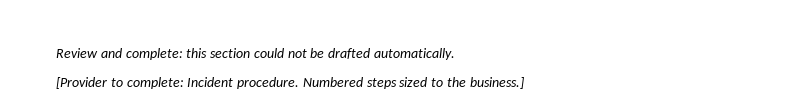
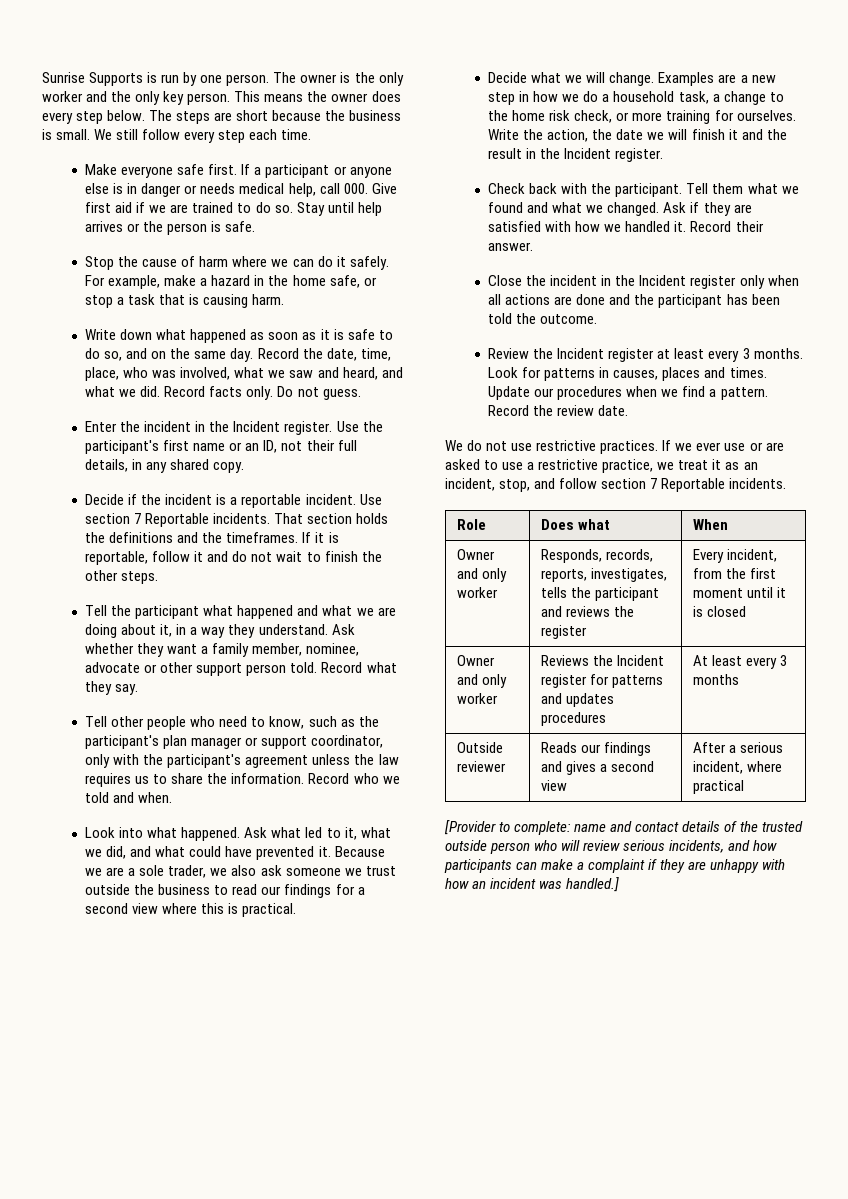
- Review and complete: this section could not be drafted automatically.
- [Provider to complete: Incident procedure. Numbered steps sized to the business.]
+ Sunrise Supports is run by one person. The owner is the only worker and the only key person. This means the owner does every step below. The steps are short because the business is small. We still follow every step each time.
+ Make everyone safe first. If a participant or anyone else is in danger or needs medical help, call 000. Give first aid if we are trained to do so. Stay until help arrives or the person is safe.
+ Stop the cause of harm where we can do it safely. For example, make a hazard in the home safe, or stop a task that is causing harm.
+ Write down what happened as soon as it is safe to do so, and on the same day. Record the date, time, place, who was involved, what we saw and heard, and what we did. Record facts only. Do not guess.
+ Enter the incident in the Incident register. Use the participant's first name or an ID, not their full details, in any shared copy.
+ Decide if the incident is a reportable incident. Use section 7 Reportable incidents. That section holds the definitions and the timeframes. If it is reportable, follow it and do not wait to finish the other steps.
+ Tell the participant what happened and what we are doing about it, in a way they understand. Ask whether they want a family member, nominee, advocate or other support person told. Record what they say.
+ Tell other people who need to know, such as the participant's plan manager or support coordinator, only with the participant's agreement unless the law requires us to share the information. Record who we told and when.
+ Look into what happened. Ask what led to it, what we did, and what could have prevented it. Because we are a sole trader, we also ask someone we trust outside the business to read our findings for a second view where this is practical.
+ Decide what we will change. Examples are a new step in how we do a household task, a change to the home risk check, or more training for ourselves. Write the action, the date we will finish it and the result in the Incident register.
+ Check back with the participant. Tell them what we found and what we changed. Ask if they are satisfied with how we handled it. Record their answer.
+ Close the incident in the Incident register only when all actions are done and the participant has been told the outcome.
+ Review the Incident register at least every 3 months. Look for patterns in causes, places and times. Update our procedures when we find a pattern. Record the review date.
+ We do not use restrictive practices. If we ever use or are asked to use a restrictive practice, we treat it as an incident, stop, and follow section 7 Reportable incidents.
+ Role | Does what | When
+ Owner and only worker | Responds, records, reports, investigates, tells the participant and reviews the register | Every incident, from the first moment until it is closed
+ Owner and only worker | Reviews the Incident register for patterns and updates procedures | At least every 3 months
+ Outside reviewer | Reads our findings and gives a second view | After a serious incident, where practical
+ [Provider to complete: name and contact details of the trusted outside person who will review serious incidents, and how participants can make a complaint if they are unhappy with how an incident was handled.]

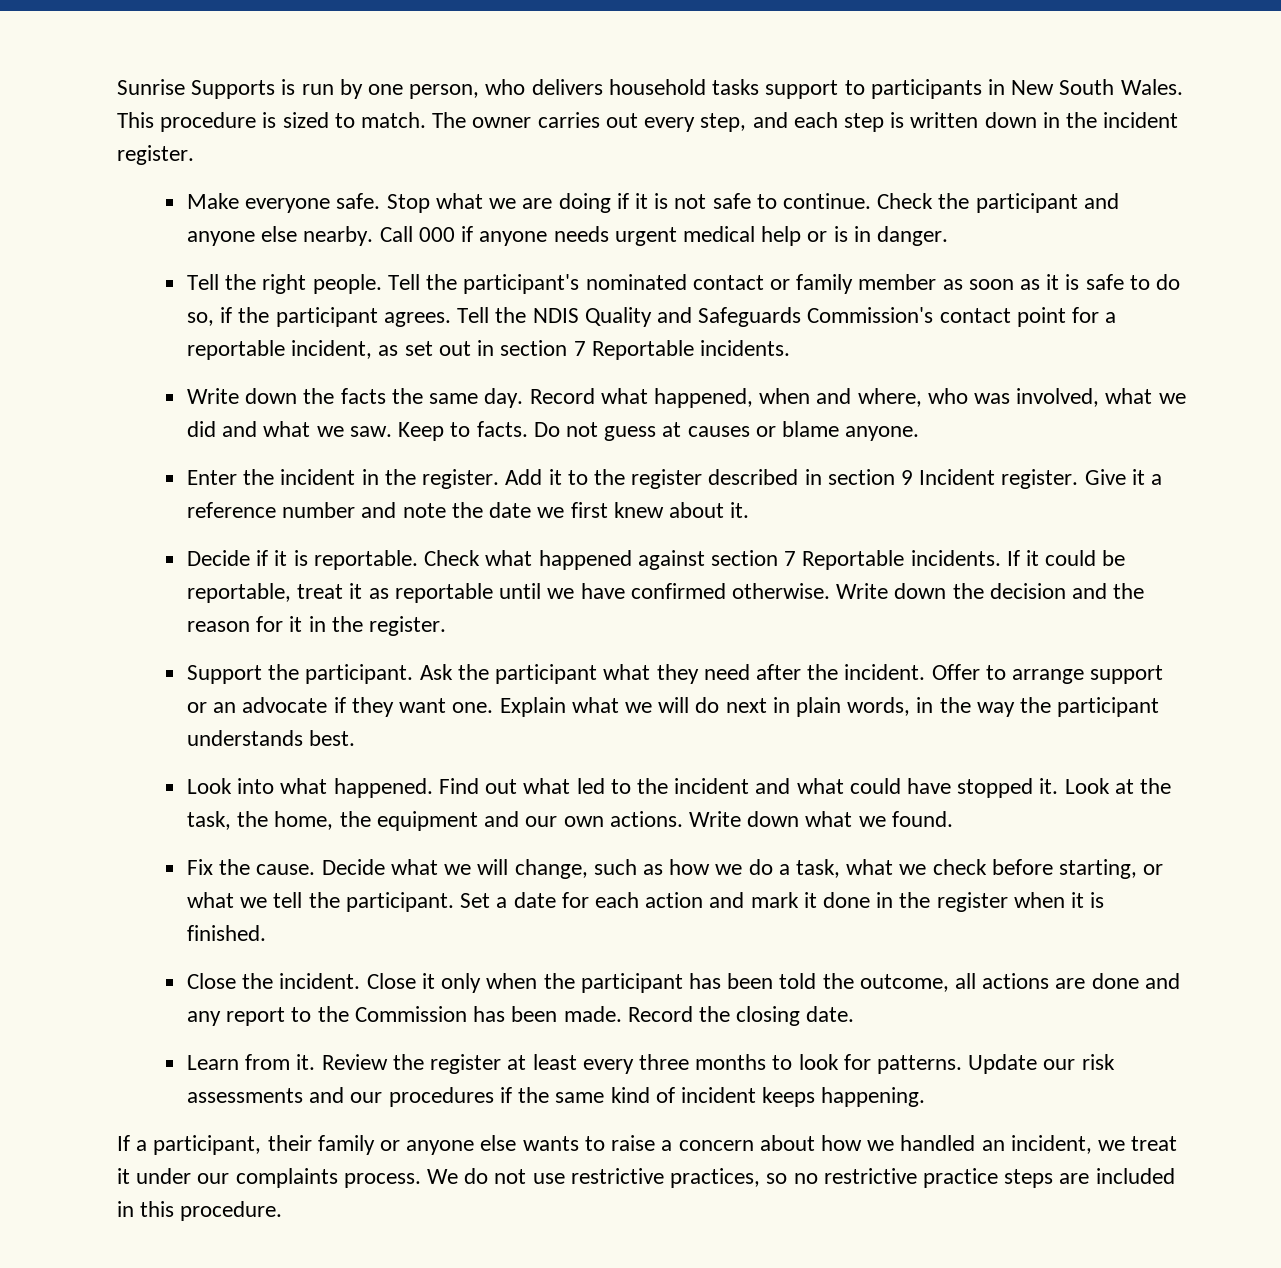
- Sunrise Supports is run by one person. The owner is the only worker and the only key person. This means the owner does every step below. The steps are short because the business is small. We still follow every step each time.
- Make everyone safe first. If a participant or anyone else is in danger or needs medical help, call 000. Give first aid if we are trained to do so. Stay until help arrives or the person is safe.
- Stop the cause of harm where we can do it safely. For example, make a hazard in the home safe, or stop a task that is causing harm.
- Write down what happened as soon as it is safe to do so, and on the same day. Record the date, time, place, who was involved, what we saw and heard, and what we did. Record facts only. Do not guess.
+ Sunrise Supports is run by one person, who delivers household tasks support to participants in New South Wales. This procedure is sized to match. The owner carries out every step, and each step is written down in the incident register.
+ Make everyone safe. Stop what we are doing if it is not safe to continue. Check the participant and anyone else nearby. Call 000 if anyone needs urgent medical help or is in danger.
+ Tell the right people. Tell the participant's nominated contact or family member as soon as it is safe to do so, if the participant agrees. Tell the NDIS Quality and Safeguards Commission's contact point for a reportable incident, as set out in section 7 Reportable incidents.
+ Write down the facts the same day. Record what happened, when and where, who was involved, what we did and what we saw. Keep to facts. Do not guess at causes or blame anyone.
- Enter the incident in the Incident register. Use the participant's first name or an ID, not their full details, in any shared copy.
- Decide if the incident is a reportable incident. Use section 7 Reportable incidents. That section holds the definitions and the timeframes. If it is reportable, follow it and do not wait to finish the other steps.
- Tell the participant what happened and what we are doing about it, in a way they understand. Ask whether they want a family member, nominee, advocate or other support person told. Record what they say.
- Tell other people who need to know, such as the participant's plan manager or support coordinator, only with the participant's agreement unless the law requires us to share the information. Record who we told and when.
+ Enter the incident in the register. Add it to the register described in section 9 Incident register. Give it a reference number and note the date we first knew about it.
+ Decide if it is reportable. Check what happened against section 7 Reportable incidents. If it could be reportable, treat it as reportable until we have confirmed otherwise. Write down the decision and the reason for it in the register.
+ Support the participant. Ask the participant what they need after the incident. Offer to arrange support or an advocate if they want one. Explain what we will do next in plain words, in the way the participant understands best.
- Ask what led to it, what we did, and what could have prevented it. Because we are a sole trader, we also ask someone we trust outside the business to read our findings for a second view where this is practical.
- Decide what we will change. Examples are a new step in how we do a household task, a change to the home risk check, or more training for ourselves. Write the action, the date we will finish it and the result in the Incident register.
- Check back with the participant. Tell them what we found and what we changed. Ask if they are satisfied with how we handled it. Record their answer.
- Close the incident in the Incident register only when all actions are done and the participant has been told the outcome.
- Review the Incident register at least every 3 months. Look for patterns in causes, places and times. Update our procedures when we find a pattern. Record the review date.
- We do not use restrictive practices. If we ever use or are asked to use a restrictive practice, we treat it as an incident, stop, and follow section 7 Reportable incidents.
- Role | Does what | When
- Owner and only worker | Responds, records, reports, investigates, tells the participant and reviews the register | Every incident, from the first moment until it is closed
- Owner and only worker | Reviews the Incident register for patterns and updates procedures | At least every 3 months
- Outside reviewer | Reads our findings and gives a second view | After a serious incident, where practical
- [Provider to complete: name and contact details of the trusted outside person who will review serious incidents, and how participants can make a complaint if they are unhappy with how an incident was handled.]
+ Find out what led to the incident and what could have stopped it. Look at the task, the home, the equipment and our own actions. Write down what we found.
+ Fix the cause. Decide what we will change, such as how we do a task, what we check before starting, or what we tell the participant. Set a date for each action and mark it done in the register when it is finished.
+ Close the incident. Close it only when the participant has been told the outcome, all actions are done and any report to the Commission has been made. Record the closing date.
+ Learn from it. Review the register at least every three months to look for patterns. Update our risk assessments and our procedures if the same kind of incident keeps happening.
+ If a participant, their family or anyone else wants to raise a concern about how we handled an incident, we treat it under our complaints process. We do not use restrictive practices, so no restrictive practice steps are included in this procedure.

